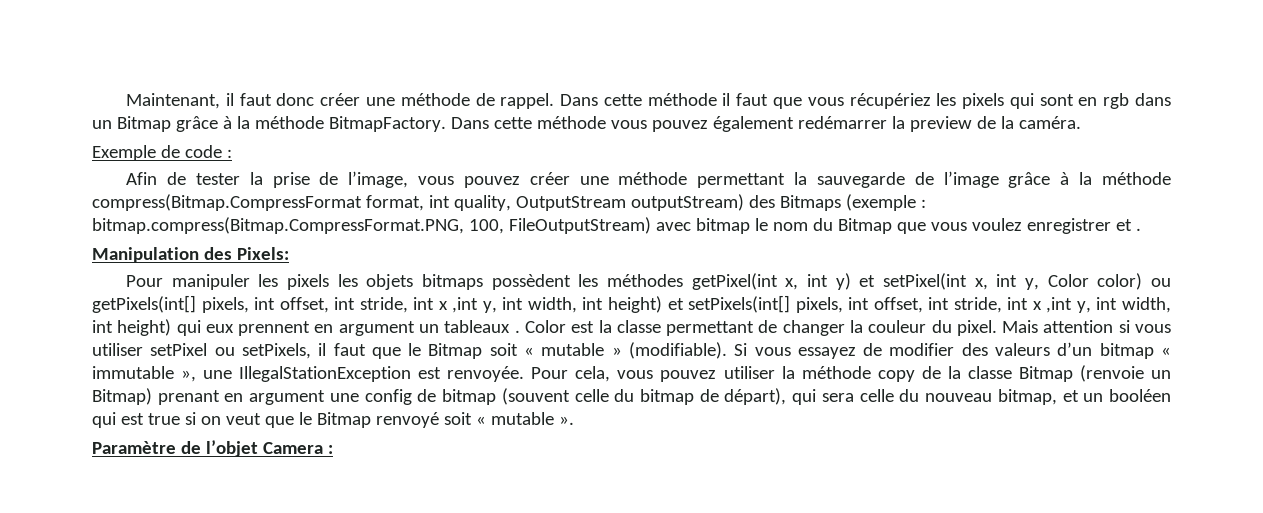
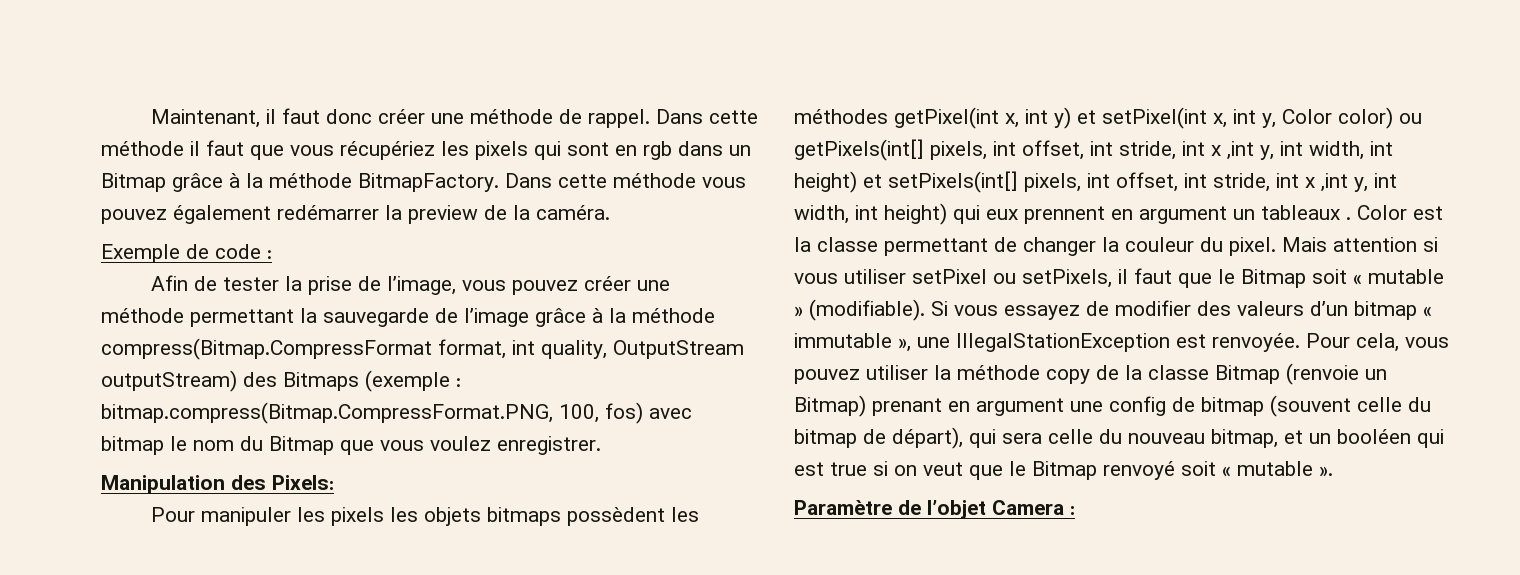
- Afin de tester la prise de l’image, vous pouvez créer une méthode permettant la sauvegarde de l’image grâce à la méthode compress(Bitmap.CompressFormat format, int quality, OutputStream outputStream) des Bitmaps (exemple : bitmap.compress(Bitmap.CompressFormat.PNG, 100, FileOutputStream) avec bitmap le nom du Bitmap que vous voulez enregistrer et .
+ Afin de tester la prise de l’image, vous pouvez créer une méthode permettant la sauvegarde de l’image grâce à la méthode compress(Bitmap.CompressFormat format, int quality, OutputStream outputStream) des Bitmaps (exemple : bitmap.compress(Bitmap.CompressFormat.PNG, 100, fos) avec bitmap le nom du Bitmap que vous voulez enregistrer.

